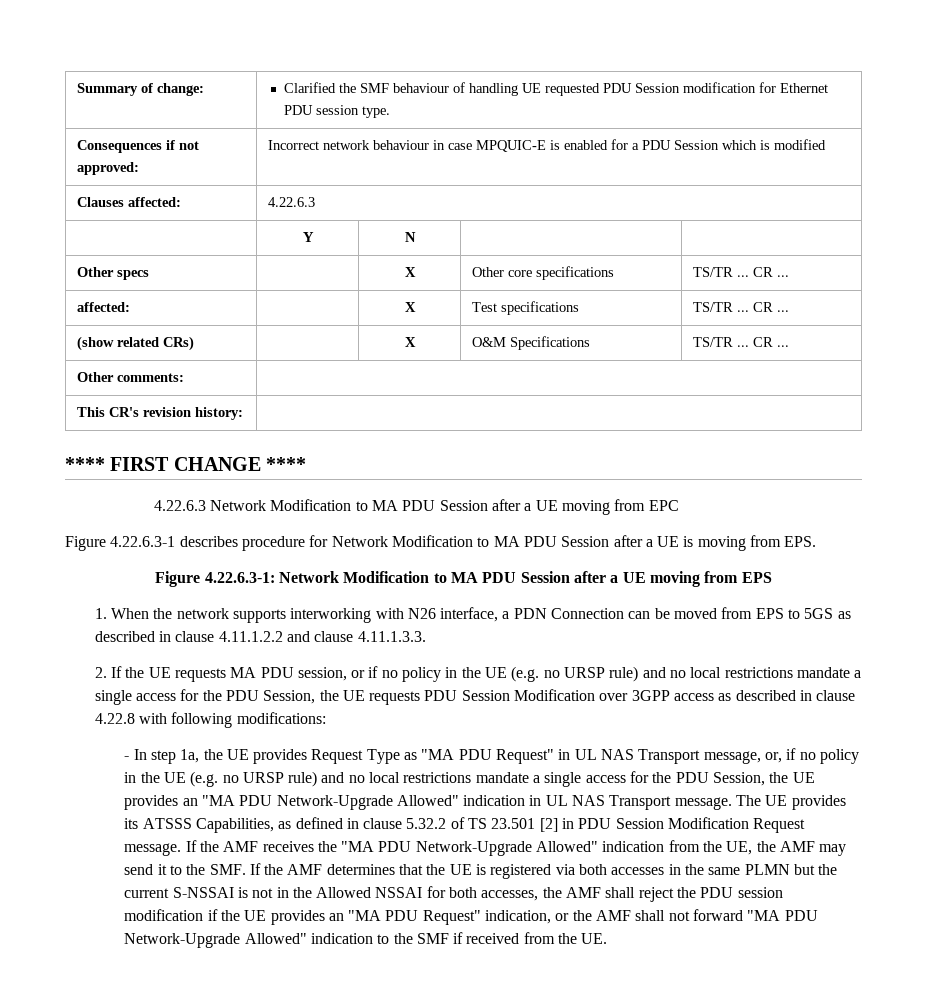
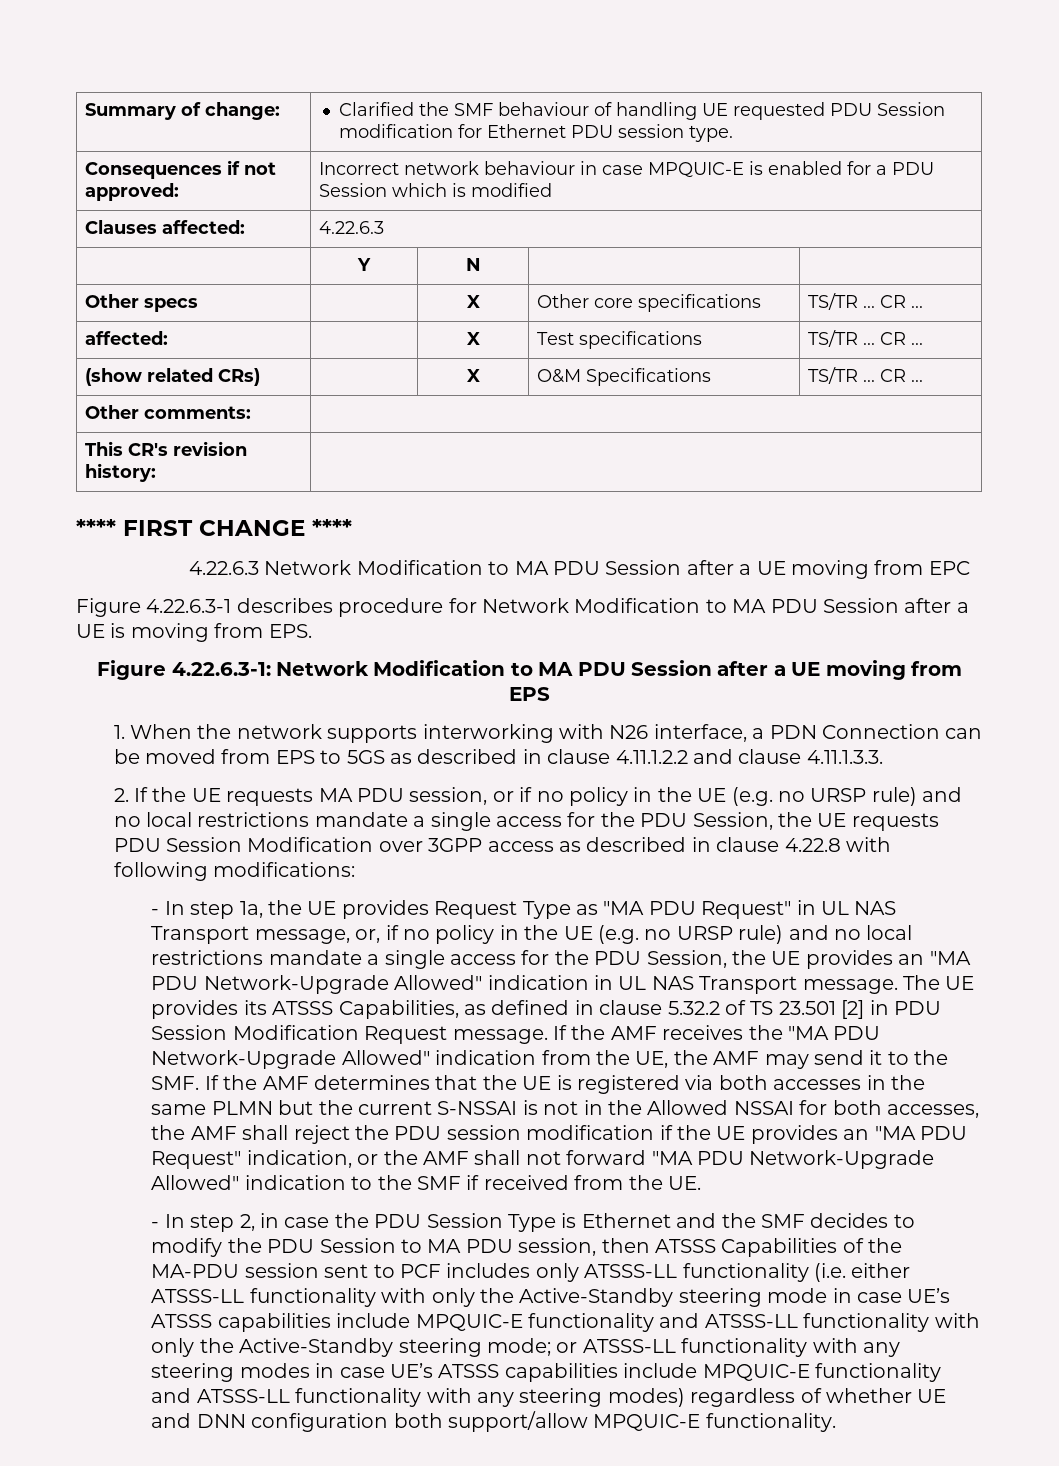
+ - In step 2, in case the PDU Session Type is Ethernet and the SMF decides to modify the PDU Session to MA PDU session, then ATSSS Capabilities of the MA-PDU session sent to PCF includes only ATSSS-LL functionality (i.e. either ATSSS-LL functionality with only the Active-Standby steering mode in case UE’s ATSSS capabilities include MPQUIC-E functionality and ATSSS-LL functionality with only the Active-Standby steering mode; or ATSSS-LL functionality with any steering modes in case UE’s ATSSS capabilities include MPQUIC-E functionality and ATSSS-LL functionality with any steering modes) regardless of whether UE and DNN configuration both support/allow MPQUIC-E functionality.

